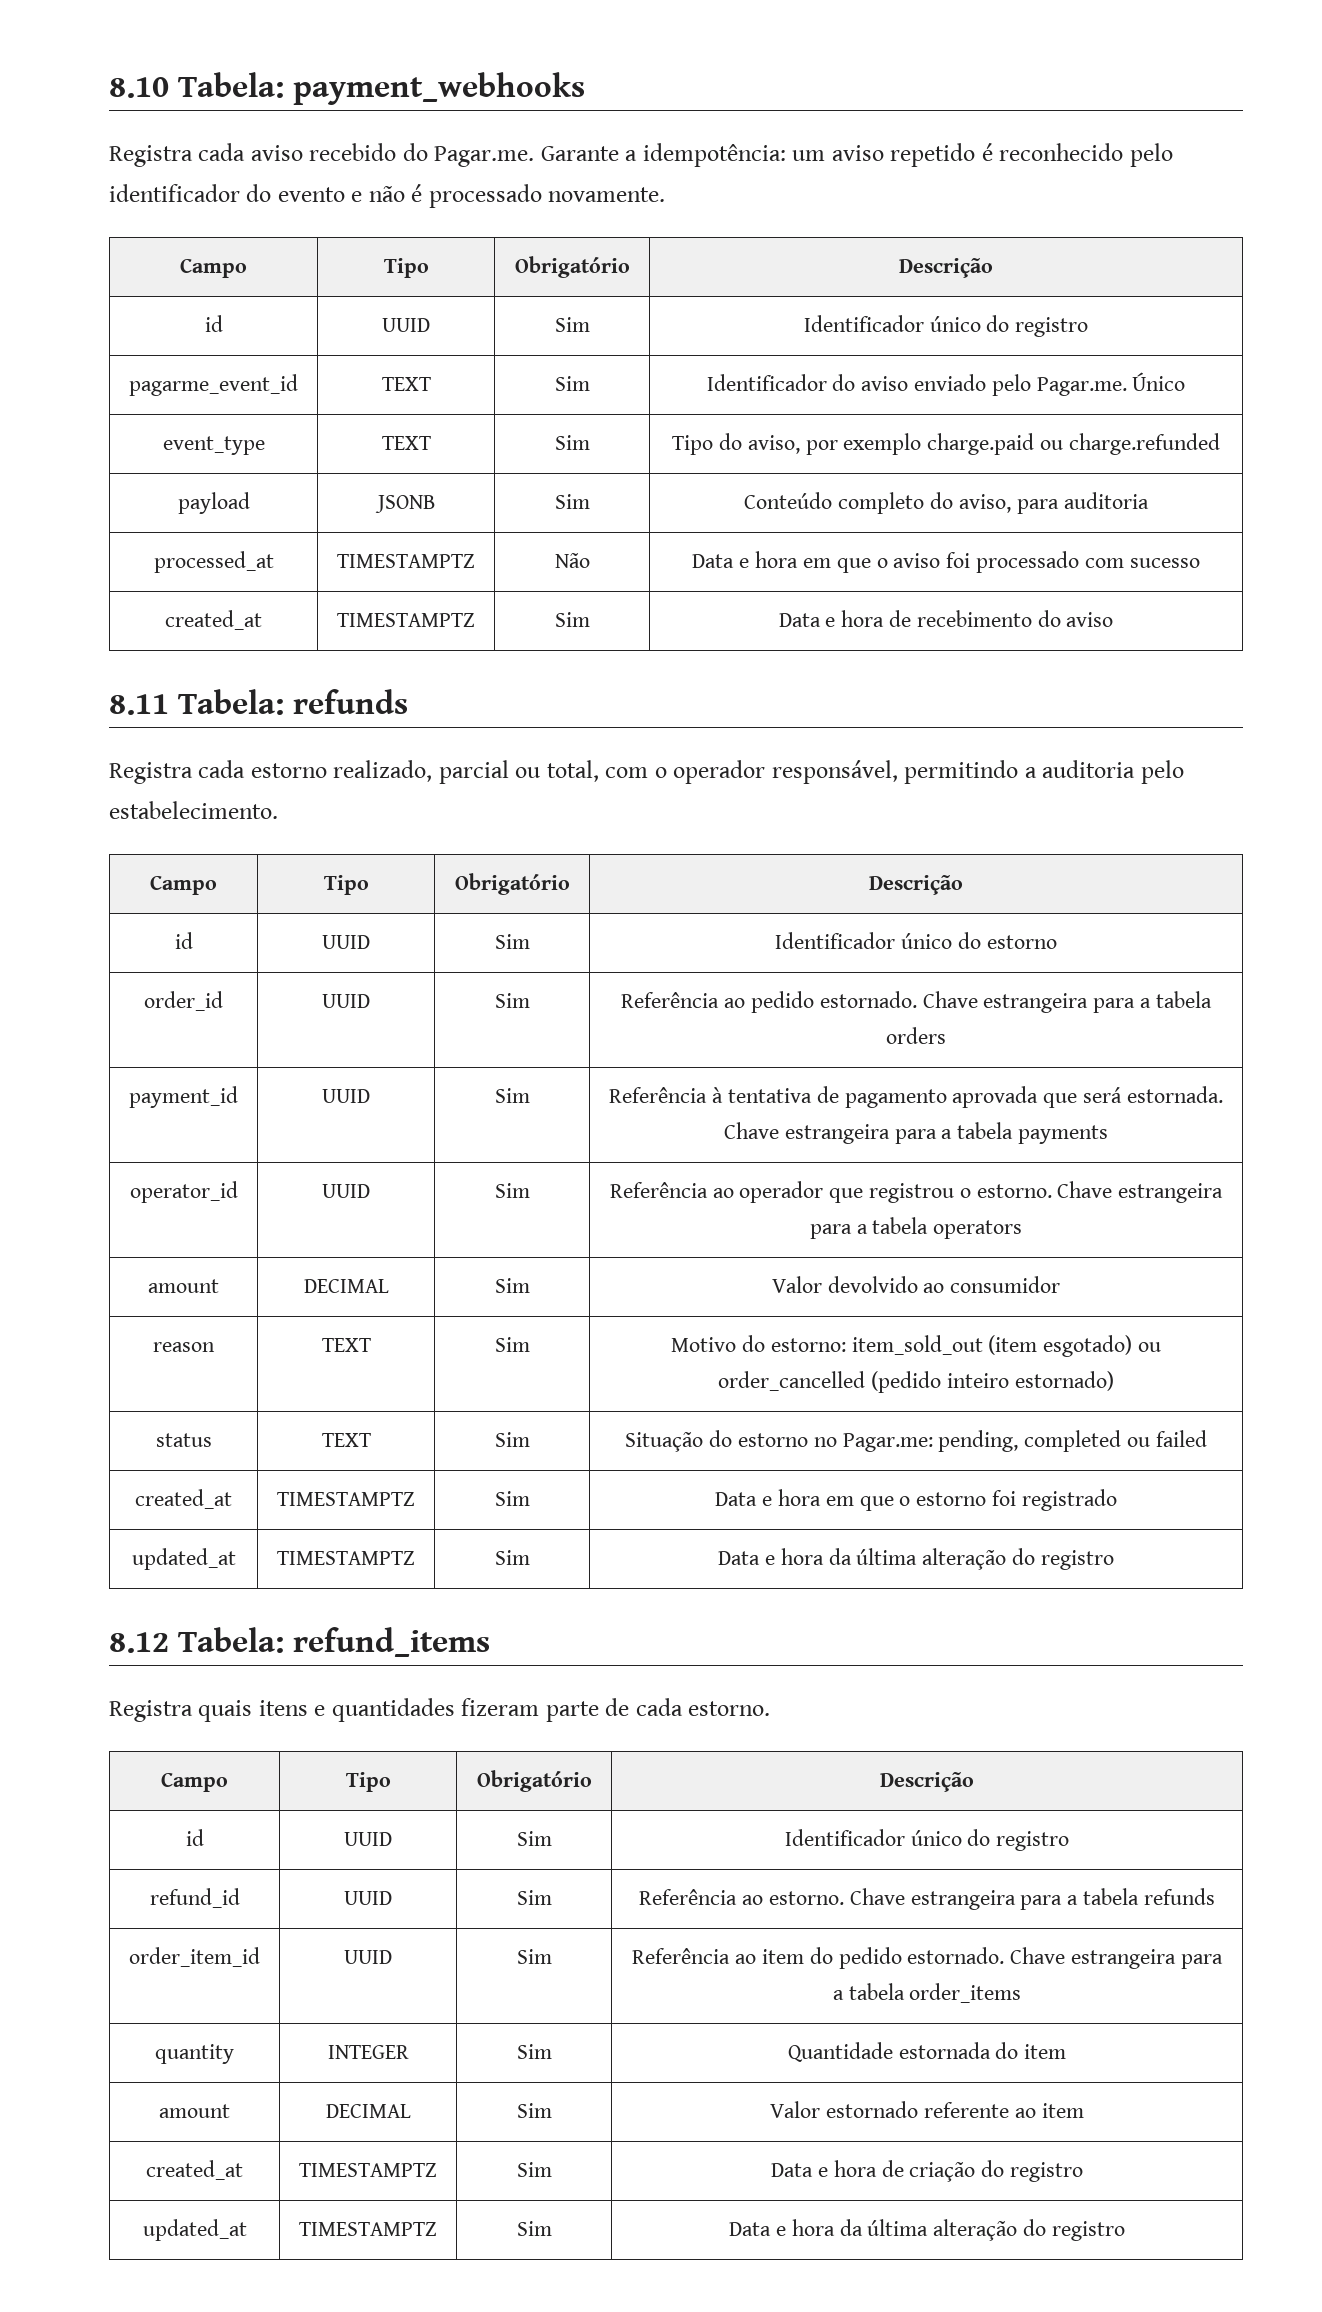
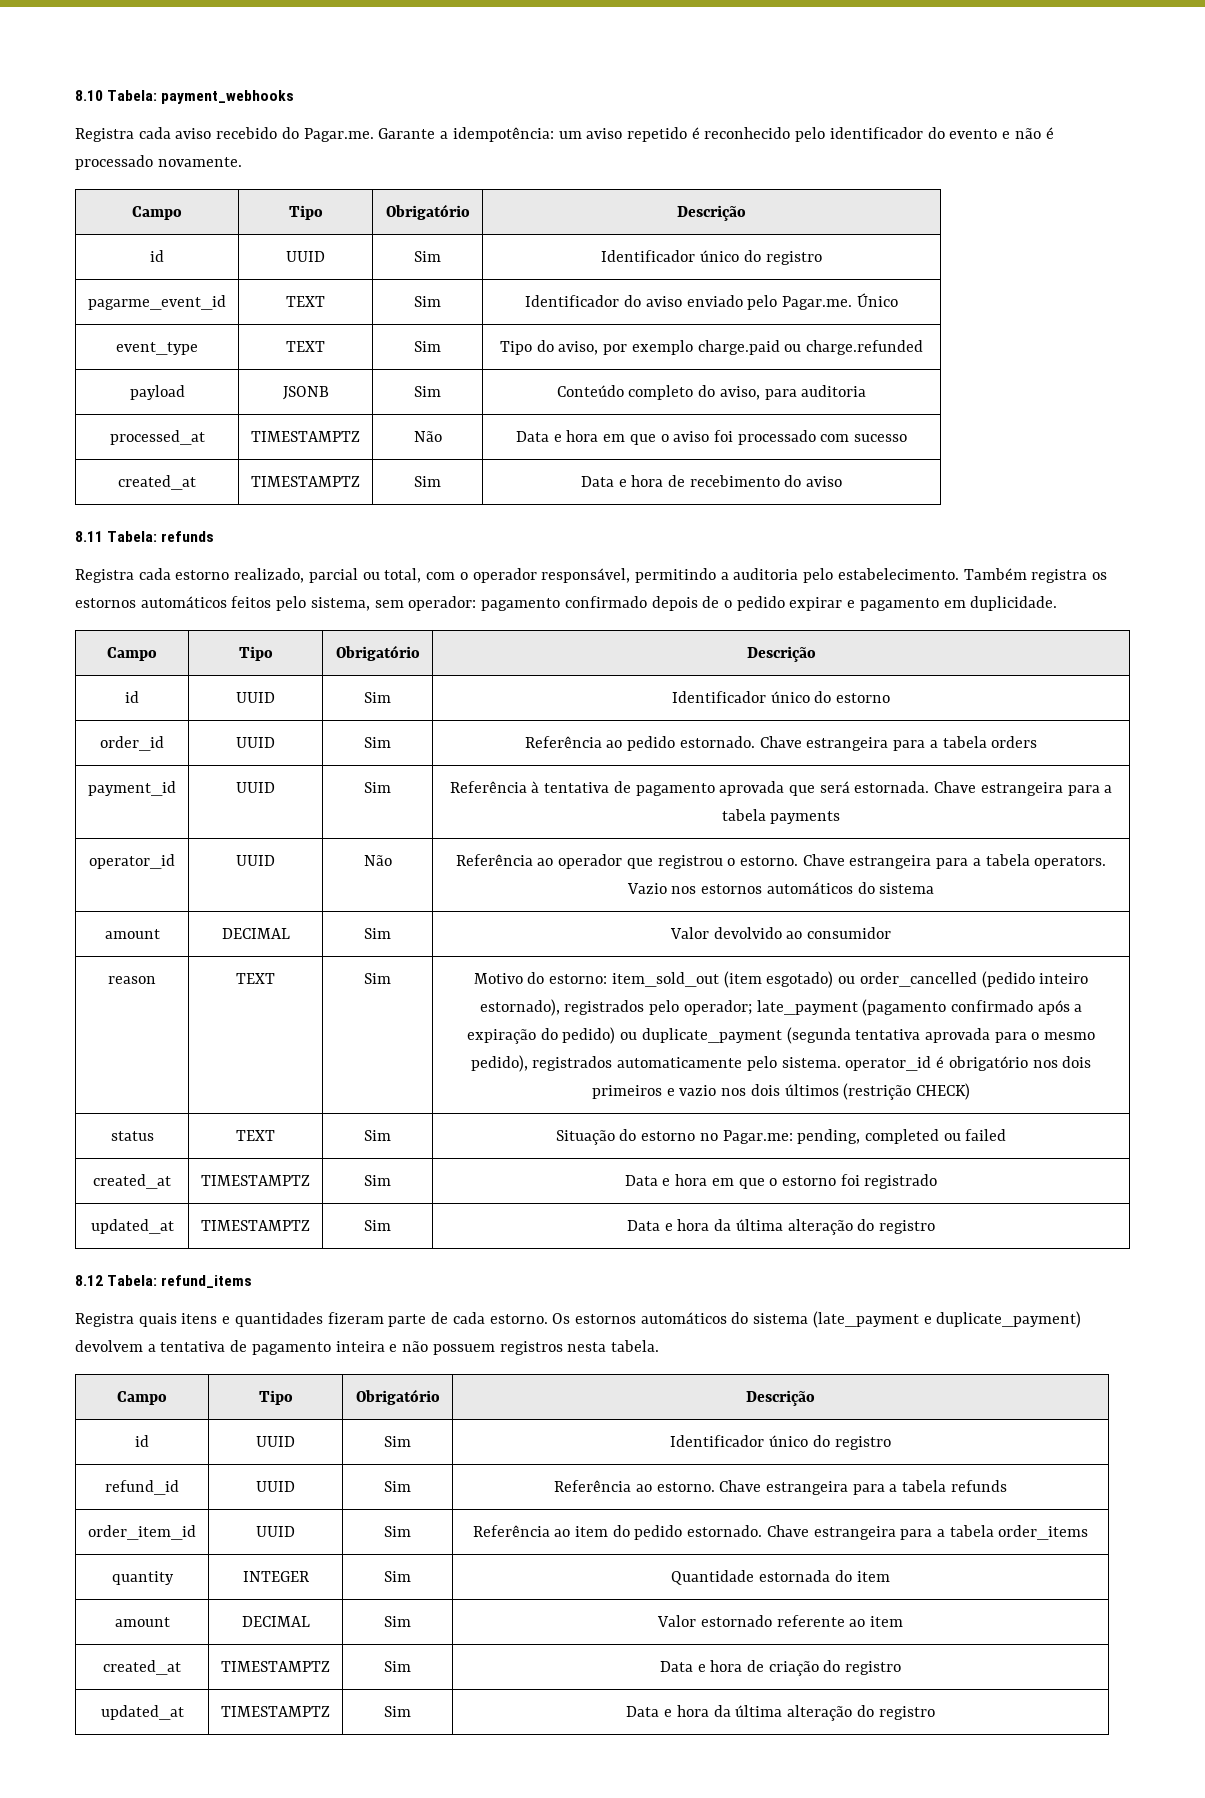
+ Também registra os estornos automáticos feitos pelo sistema, sem operador: pagamento confirmado depois de o pedido expirar e pagamento em duplicidade.
- operator_id | UUID | Sim | Referência ao operador que registrou o estorno. Chave estrangeira para a tabela operators
+ operator_id | UUID | Não | Referência ao operador que registrou o estorno. Chave estrangeira para a tabela operators. Vazio nos estornos automáticos do sistema
- Motivo do estorno: item_sold_out (item esgotado) ou order_cancelled (pedido inteiro estornado)
+ Motivo do estorno: item_sold_out (item esgotado) ou order_cancelled (pedido inteiro estornado), registrados pelo operador; late_payment (pagamento confirmado após a expiração do pedido) ou duplicate_payment (segunda tentativa aprovada para o mesmo pedido), registrados automaticamente pelo sistema. operator_id é obrigatório nos dois primeiros e vazio nos dois últimos (restrição CHECK)
+ Os estornos automáticos do sistema (late_payment e duplicate_payment) devolvem a tentativa de pagamento inteira e não possuem registros nesta tabela.

